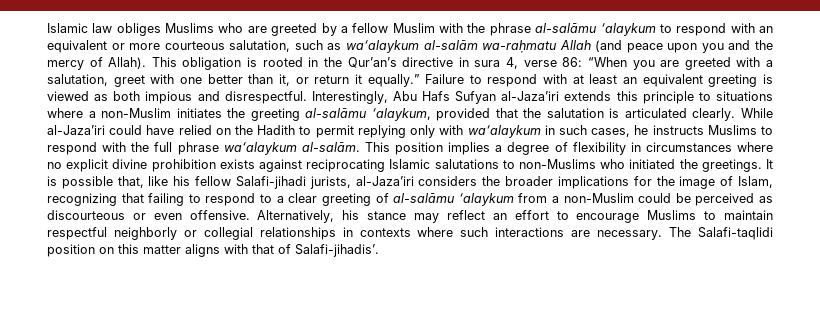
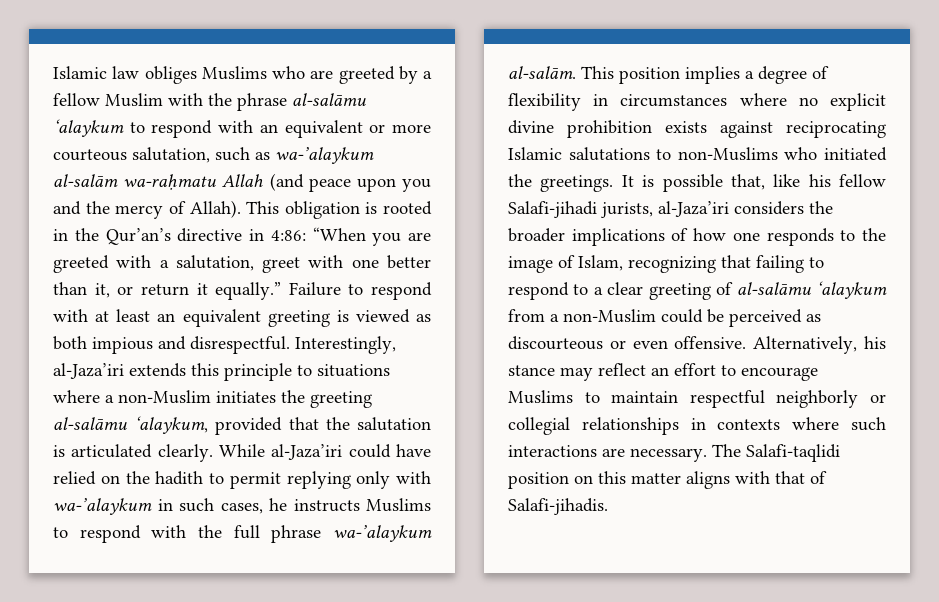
- Islamic law obliges Muslims who are greeted by a fellow Muslim with the phrase al-salāmu ‘alaykum to respond with an equivalent or more courteous salutation, such as wa‘alaykum al-salām wa-raḥmatu Allah (and peace upon you and the mercy of Allah).
+ Islamic law obliges Muslims who are greeted by a fellow Muslim with the phrase al-salāmu ‘alaykum to respond with an equivalent or more courteous salutation, such as wa-’alaykum al-salām wa-raḥmatu Allah (and peace upon you and the mercy of Allah).
- This obligation is rooted in the Qur’an’s directive in sura 4, verse 86: “When you are greeted with a salutation, greet with one better than it, or return it equally.”
+ This obligation is rooted in the Qur’an’s directive in 4:86: “When you are greeted with a salutation, greet with one better than it, or return it equally.”
- Interestingly, Abu Hafs Sufyan al-Jaza’iri extends this principle to situations where a non-Muslim initiates the greeting al-salāmu ‘alaykum, provided that the salutation is articulated clearly.
+ Interestingly, al-Jaza’iri extends this principle to situations where a non-Muslim initiates the greeting al-salāmu ‘alaykum, provided that the salutation is articulated clearly.
- While al-Jaza’iri could have relied on the Hadith to permit replying only with wa‘alaykum in such cases, he instructs Muslims to respond with the full phrase wa‘alaykum al-salām.
+ While al-Jaza’iri could have relied on the hadith to permit replying only with wa-’alaykum in such cases, he instructs Muslims to respond with the full phrase wa-’alaykum al-salām.
- It is possible that, like his fellow Salafi-jihadi jurists, al-Jaza’iri considers the broader implications for the image of Islam, recognizing that failing to respond to a clear greeting of al-salāmu ‘alaykum from a non-Muslim could be perceived as discourteous or even offensive.
+ It is possible that, like his fellow Salafi-jihadi jurists, al-Jaza’iri considers the broader implications of how one responds to the image of Islam, recognizing that failing to respond to a clear greeting of al-salāmu ‘alaykum from a non-Muslim could be perceived as discourteous or even offensive.
- The Salafi-taqlidi position on this matter aligns with that of Salafi-jihadis’.
+ The Salafi-taqlidi position on this matter aligns with that of Salafi-jihadis.

